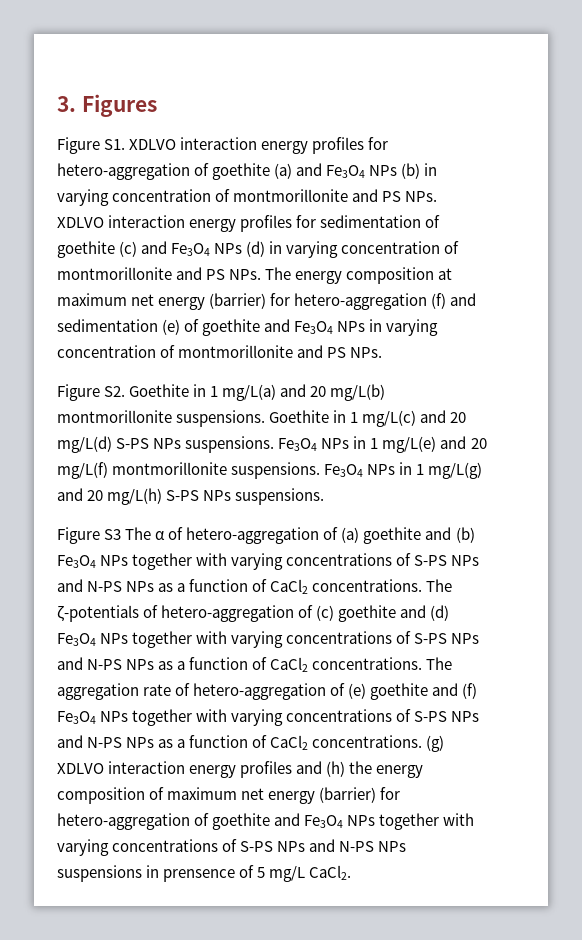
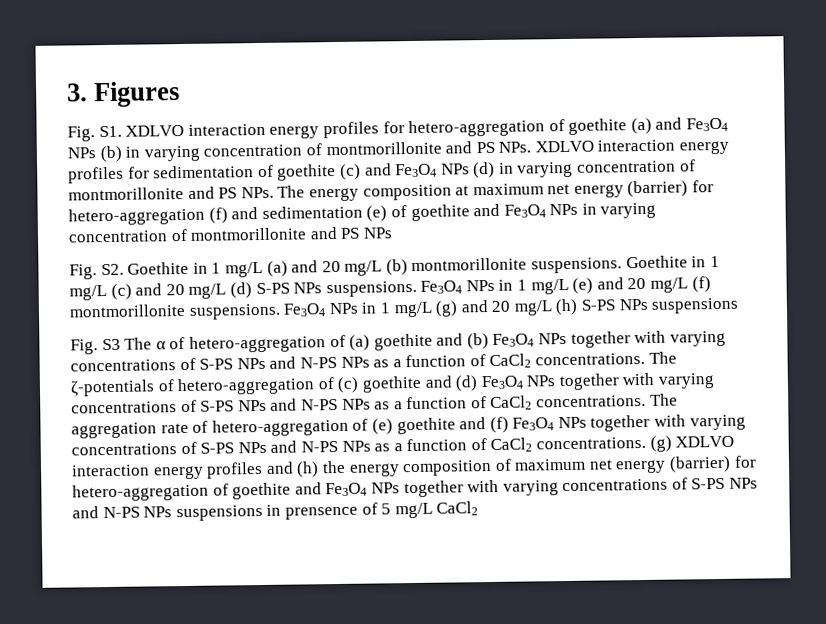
- Figure S1. XDLVO interaction energy profiles for hetero-aggregation of goethite (a) and Fe3O4 NPs (b) in varying concentration of montmorillonite and PS NPs. XDLVO interaction energy profiles for sedimentation of goethite (c) and Fe3O4 NPs (d) in varying concentration of montmorillonite and PS NPs. The energy composition at maximum net energy (barrier) for hetero-aggregation (f) and sedimentation (e) of goethite and Fe3O4 NPs in varying concentration of montmorillonite and PS NPs.
- Figure S2. Goethite in 1 mg/L(a) and 20 mg/L(b) montmorillonite suspensions.
+ Fig. S1. XDLVO interaction energy profiles for hetero-aggregation of goethite (a) and Fe3O4 NPs (b) in varying concentration of montmorillonite and PS NPs. XDLVO interaction energy profiles for sedimentation of goethite (c) and Fe3O4 NPs (d) in varying concentration of montmorillonite and PS NPs. The energy composition at maximum net energy (barrier) for hetero-aggregation (f) and sedimentation (e) of goethite and Fe3O4 NPs in varying concentration of montmorillonite and PS NPs
+ Fig. S2. Goethite in 1 mg/L (a) and 20 mg/L (b) montmorillonite suspensions.
- Goethite in 1 mg/L(c) and 20 mg/L(d) S-PS NPs suspensions.
+ Goethite in 1 mg/L (c) and 20 mg/L (d) S-PS NPs suspensions.
- Fe3O4 NPs in 1 mg/L(e) and 20 mg/L(f) montmorillonite suspensions.
+ Fe3O4 NPs in 1 mg/L (e) and 20 mg/L (f) montmorillonite suspensions.
- Fe3O4 NPs in 1 mg/L(g) and 20 mg/L(h) S-PS NPs suspensions.
- Figure S3 The α of hetero-aggregation of (a) goethite and (b) Fe3O4 NPs together with varying concentrations of S-PS NPs and N-PS NPs as a function of CaCl2 concentrations.
+ Fe3O4 NPs in 1 mg/L (g) and 20 mg/L (h) S-PS NPs suspensions
+ Fig. S3 The α of hetero-aggregation of (a) goethite and (b) Fe3O4 NPs together with varying concentrations of S-PS NPs and N-PS NPs as a function of CaCl2 concentrations.
- (g) XDLVO interaction energy profiles and (h) the energy composition of maximum net energy (barrier) for hetero-aggregation of goethite and Fe3O4 NPs together with varying concentrations of S-PS NPs and N-PS NPs suspensions in prensence of 5 mg/L CaCl2.
+ (g) XDLVO interaction energy profiles and (h) the energy composition of maximum net energy (barrier) for hetero-aggregation of goethite and Fe3O4 NPs together with varying concentrations of S-PS NPs and N-PS NPs suspensions in prensence of 5 mg/L CaCl2

